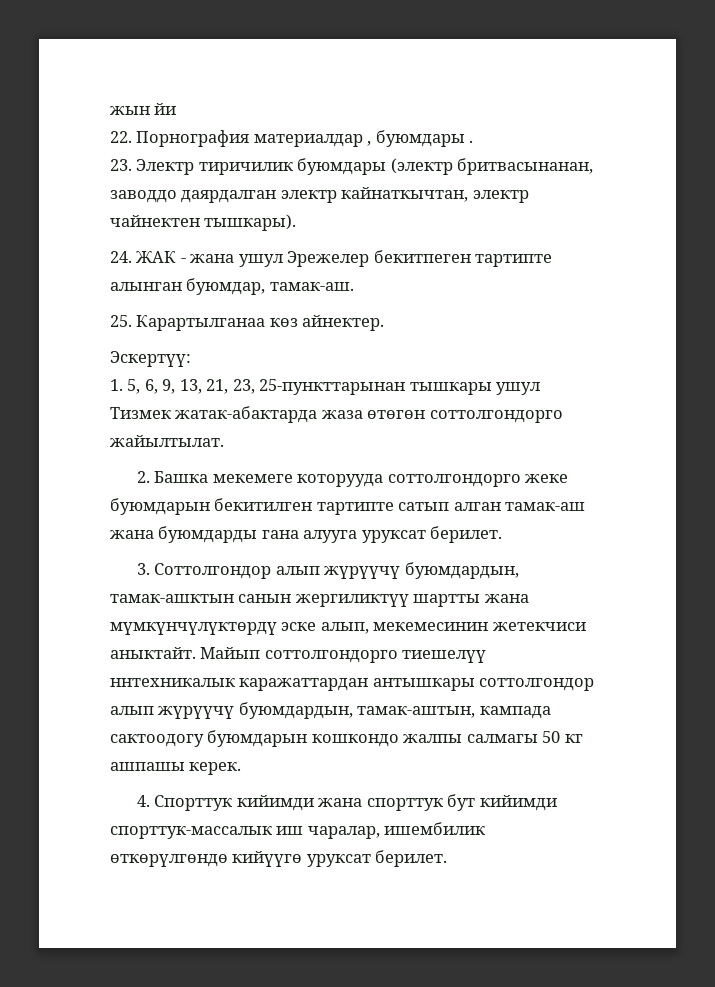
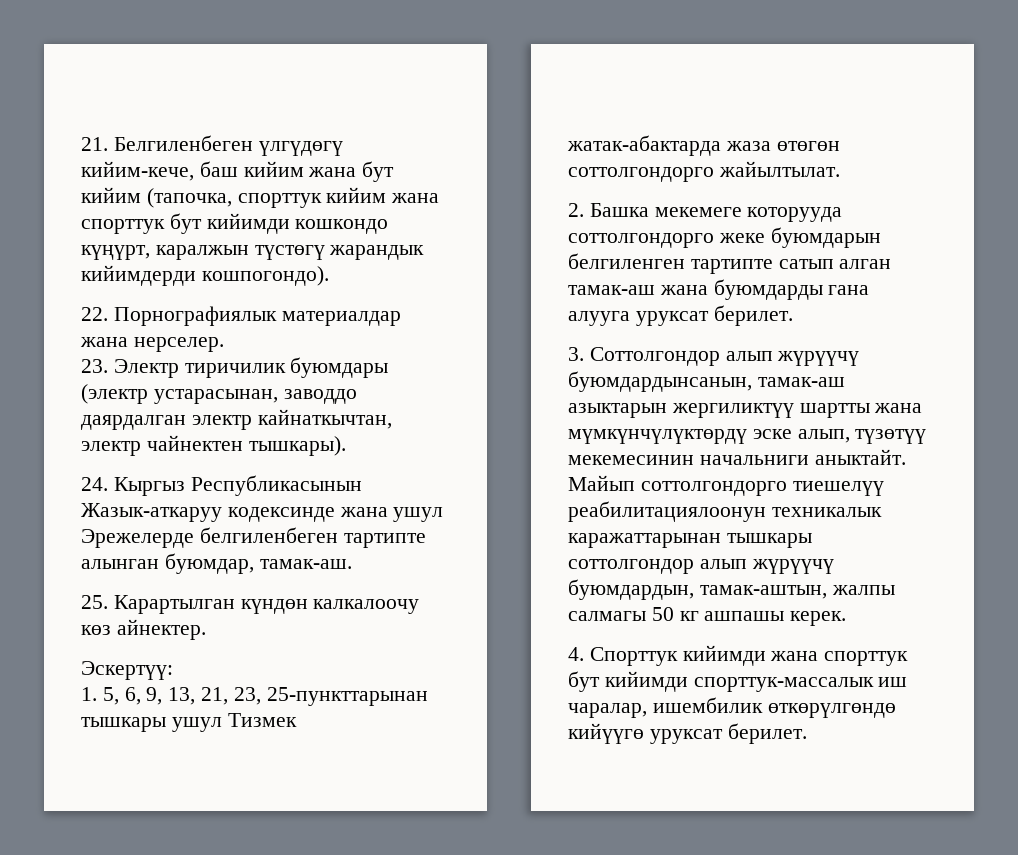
- жын йи
- 22. Порнография материалдар , буюмдары .
+ 21. Белгиленбеген үлгүдөгү кийим-кече, баш кийим жана бут кийим (тапочка, спорттук кийим жана спорттук бут кийимди кошкондо күңүрт, каралжын түстөгү жарандык кийимдерди кошпогондо).
+ 22. Порнографиялык материалдар жана нерселер.
- 23. Электр тиричилик буюмдары (электр бритвасынанан, заводдо даярдалган электр кайнаткычтан, электр чайнектен тышкары).
+ 23. Электр тиричилик буюмдары (электр устарасынан, заводдо даярдалган электр кайнаткычтан, электр чайнектен тышкары).
- 24. ЖАК - жана ушул Эрежелер бекитпеген тартипте алынган буюмдар, тамак-аш.
+ 24. Кыргыз Республикасынын Жазык-аткаруу кодексинде жана ушул Эрежелерде белгиленбеген тартипте алынган буюмдар, тамак-аш.
- 25. Карартылганаа көз айнектер.
+ 25. Карартылган күндөн калкалоочу көз айнектер.
- 2. Башка мекемеге которууда соттолгондорго жеке буюмдарын бекитилген тартипте сатып алган тамак-аш жана буюмдарды гана алууга уруксат берилет.
+ 2. Башка мекемеге которууда соттолгондорго жеке буюмдарын белгиленген тартипте сатып алган тамак-аш жана буюмдарды гана алууга уруксат берилет.
- 3. Соттолгондор алып жүрүүчү буюмдардын, тамак-ашктын санын жергиликтүү шартты жана мүмкүнчүлүктөрдү эске алып, мекемесинин жетекчиси аныктайт.
+ 3. Соттолгондор алып жүрүүчү буюмдардынсанын, тамак-аш азыктарын жергиликтүү шартты жана мүмкүнчүлүктөрдү эске алып, түзөтүү мекемесинин начальниги аныктайт.
- Майып соттолгондорго тиешелүү ннтехникалык каражаттардан антышкары соттолгондор алып жүрүүчү буюмдардын, тамак-аштын, кампада сактоодогу буюмдарын кошкондо жалпы салмагы 50 кг ашпашы керек.
+ Майып соттолгондорго тиешелүү реабилитациялоонун техникалык каражаттарынан тышкары соттолгондор алып жүрүүчү буюмдардын, тамак-аштын, жалпы салмагы 50 кг ашпашы керек.

